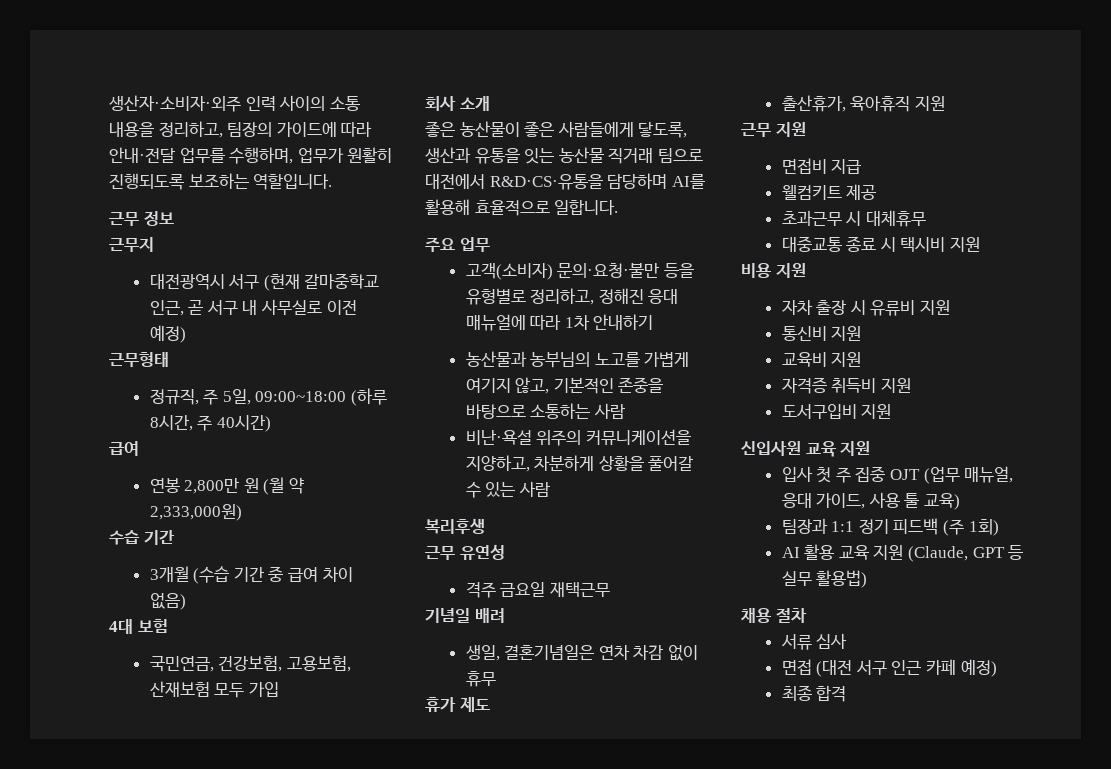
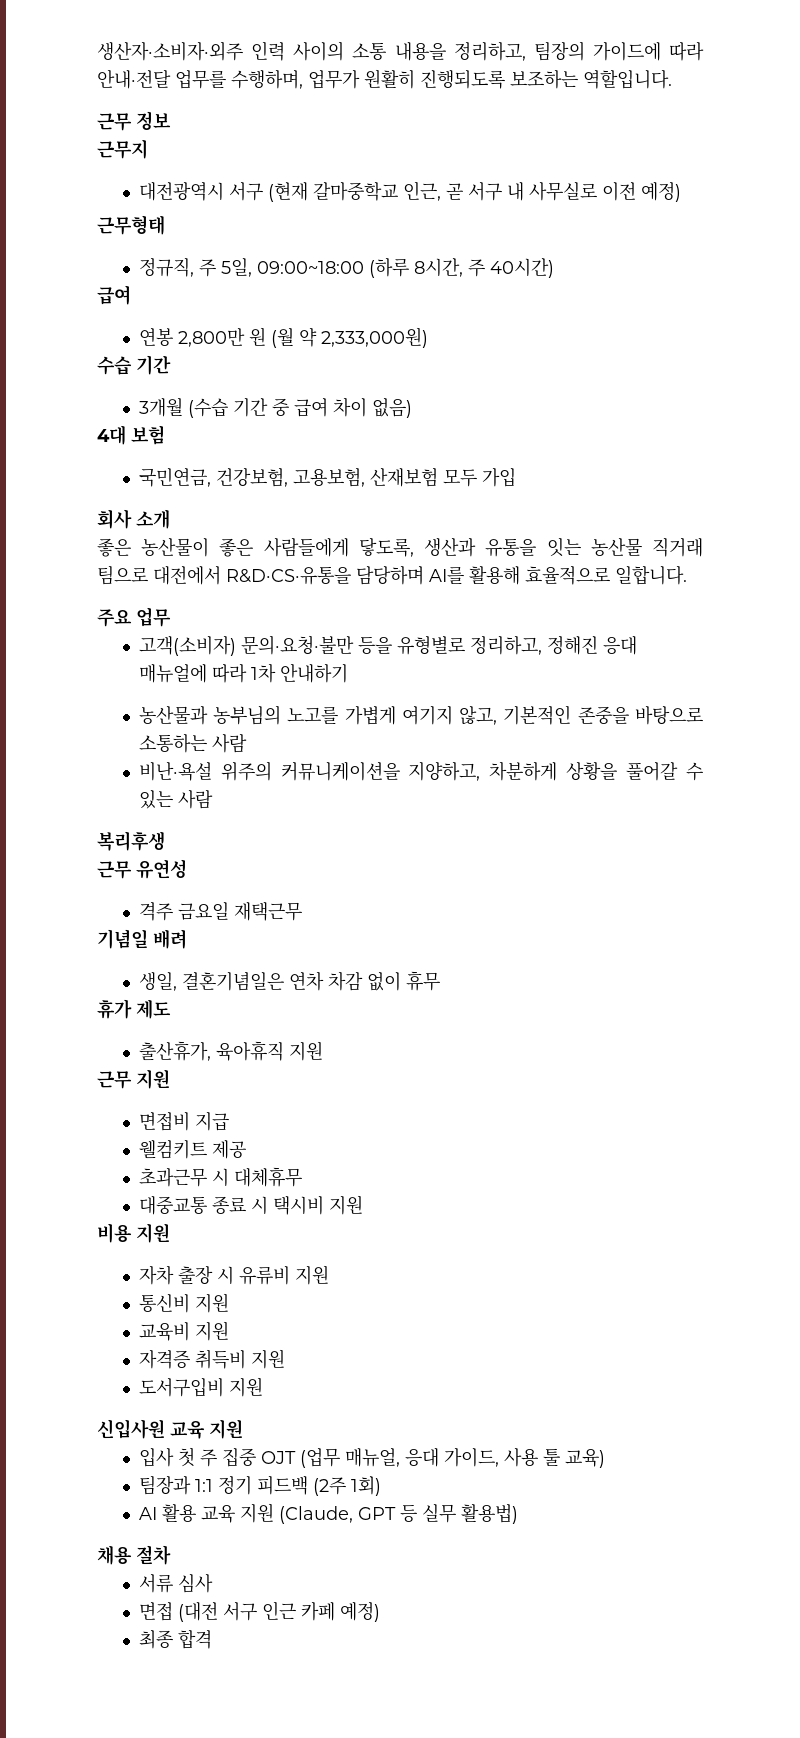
- 팀장과 1:1 정기 피드백 (주 1회)
+ 팀장과 1:1 정기 피드백 (2주 1회)

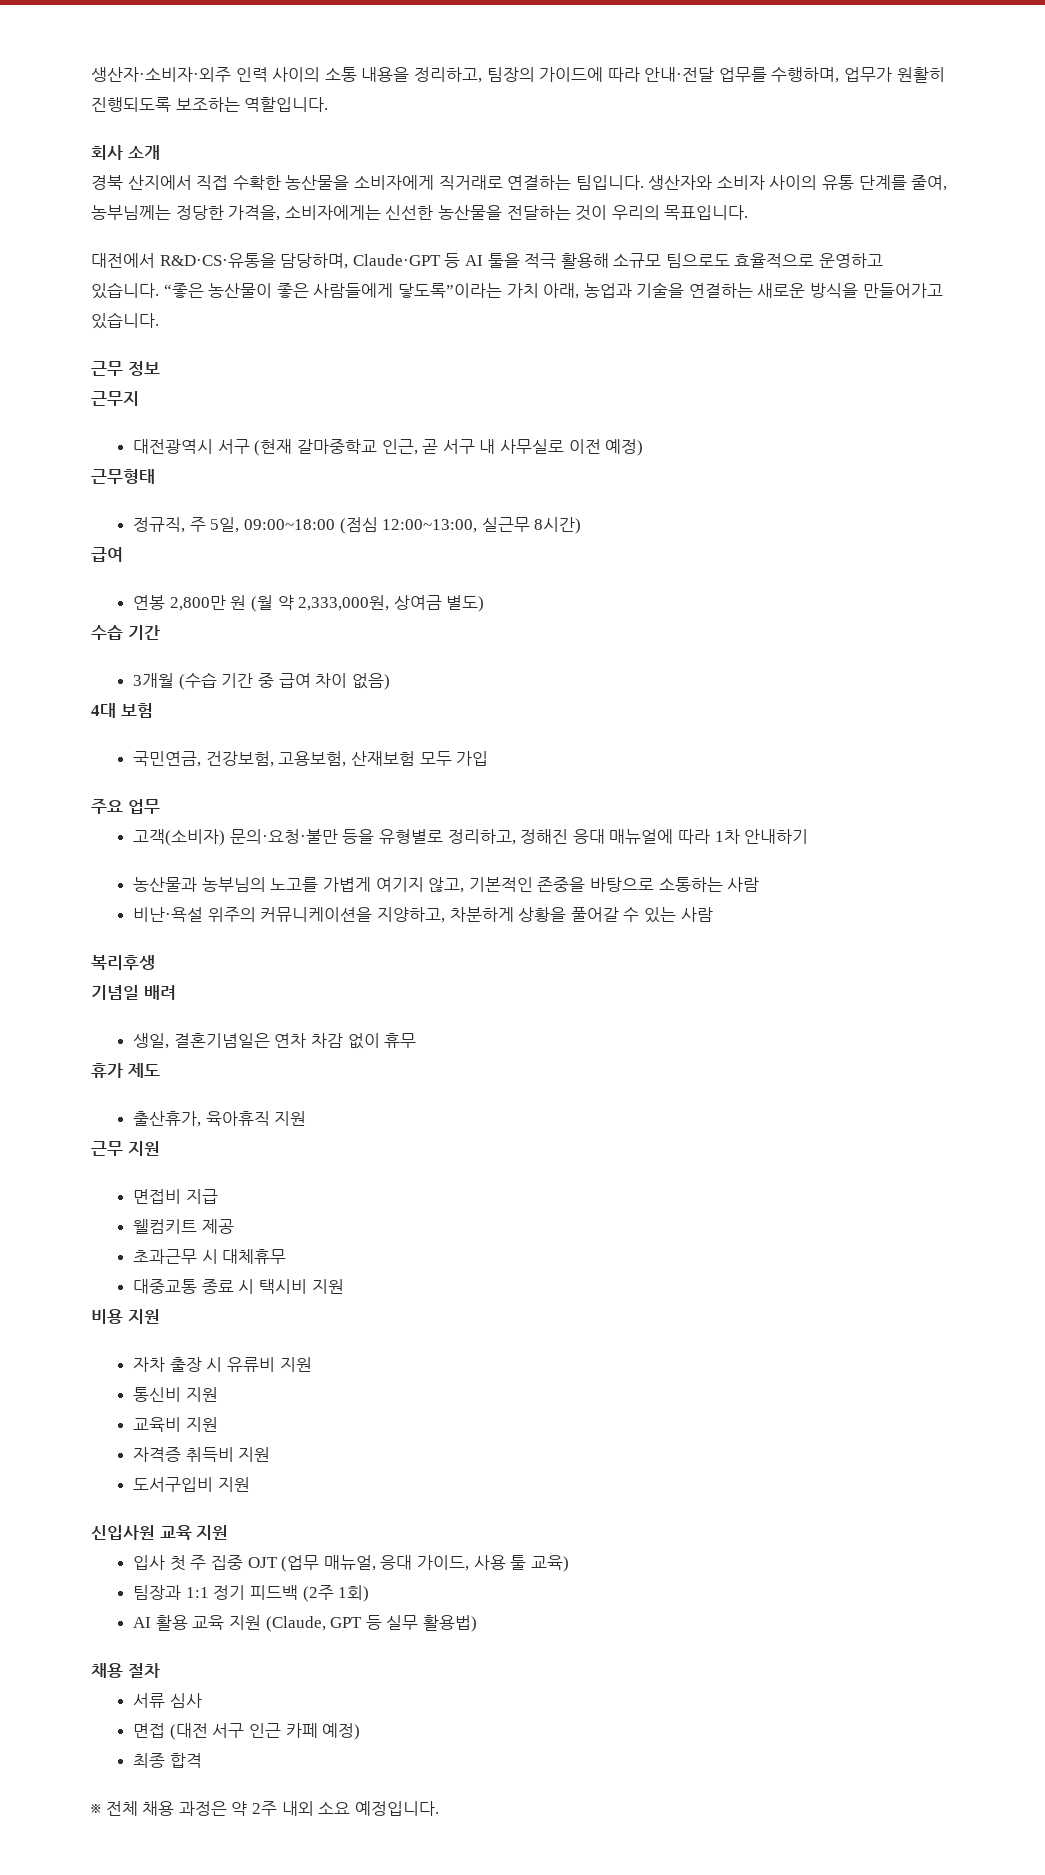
+ 회사 소개
+ 경북 산지에서 직접 수확한 농산물을 소비자에게 직거래로 연결하는 팀입니다. 생산자와 소비자 사이의 유통 단계를 줄여, 농부님께는 정당한 가격을, 소비자에게는 신선한 농산물을 전달하는 것이 우리의 목표입니다.
+ 대전에서 R&D·CS·유통을 담당하며, Claude·GPT 등 AI 툴을 적극 활용해 소규모 팀으로도 효율적으로 운영하고 있습니다. “좋은 농산물이 좋은 사람들에게 닿도록”이라는 가치 아래, 농업과 기술을 연결하는 새로운 방식을 만들어가고 있습니다.
- 정규직, 주 5일, 09:00~18:00 (하루 8시간, 주 40시간)
+ 정규직, 주 5일, 09:00~18:00 (점심 12:00~13:00, 실근무 8시간)
- 연봉 2,800만 원 (월 약 2,333,000원)
+ 연봉 2,800만 원 (월 약 2,333,000원, 상여금 별도)
- 회사 소개
- 좋은 농산물이 좋은 사람들에게 닿도록, 생산과 유통을 잇는 농산물 직거래 팀으로 대전에서 R&D·CS·유통을 담당하며 AI를 활용해 효율적으로 일합니다.
- 근무 유연성
- 격주 금요일 재택근무
+ ※ 전체 채용 과정은 약 2주 내외 소요 예정입니다.

